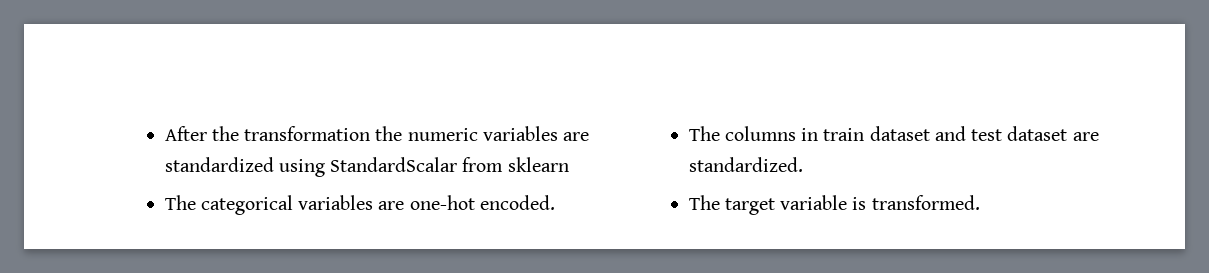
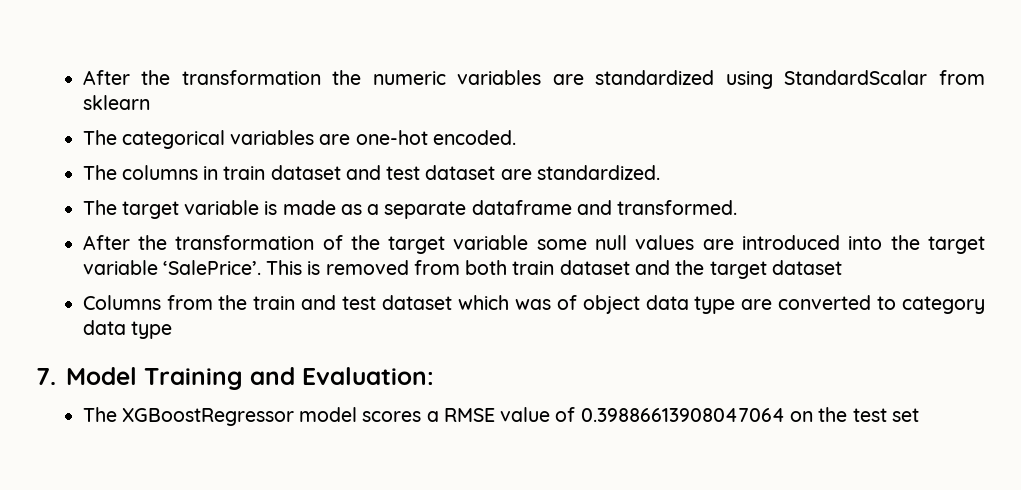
- The target variable is transformed.
+ The target variable is made as a separate dataframe and transformed.
+ After the transformation of the target variable some null values are introduced into the target variable ‘SalePrice’. This is removed from both train dataset and the target dataset
+ Columns from the train and test dataset which was of object data type are converted to category data type
+ 7. Model Training and Evaluation:
+ The XGBoostRegressor model scores a RMSE value of 0.39886613908047064 on the test set

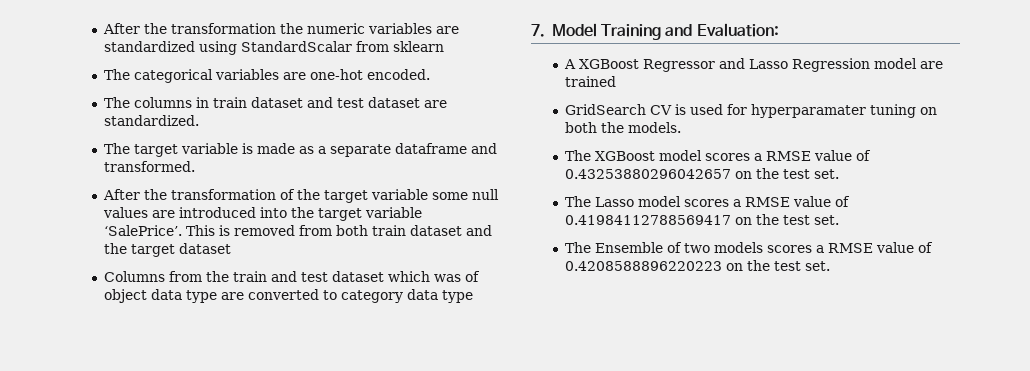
- The XGBoostRegressor model scores a RMSE value of 0.39886613908047064 on the test set
+ A XGBoost Regressor and Lasso Regression model are trained
+ GridSearch CV is used for hyperparamater tuning on both the models.
+ The XGBoost model scores a RMSE value of 0.43253880296042657 on the test set.
+ The Lasso model scores a RMSE value of 0.41984112788569417 on the test set.
+ The Ensemble of two models scores a RMSE value of 0.4208588896220223 on the test set.

